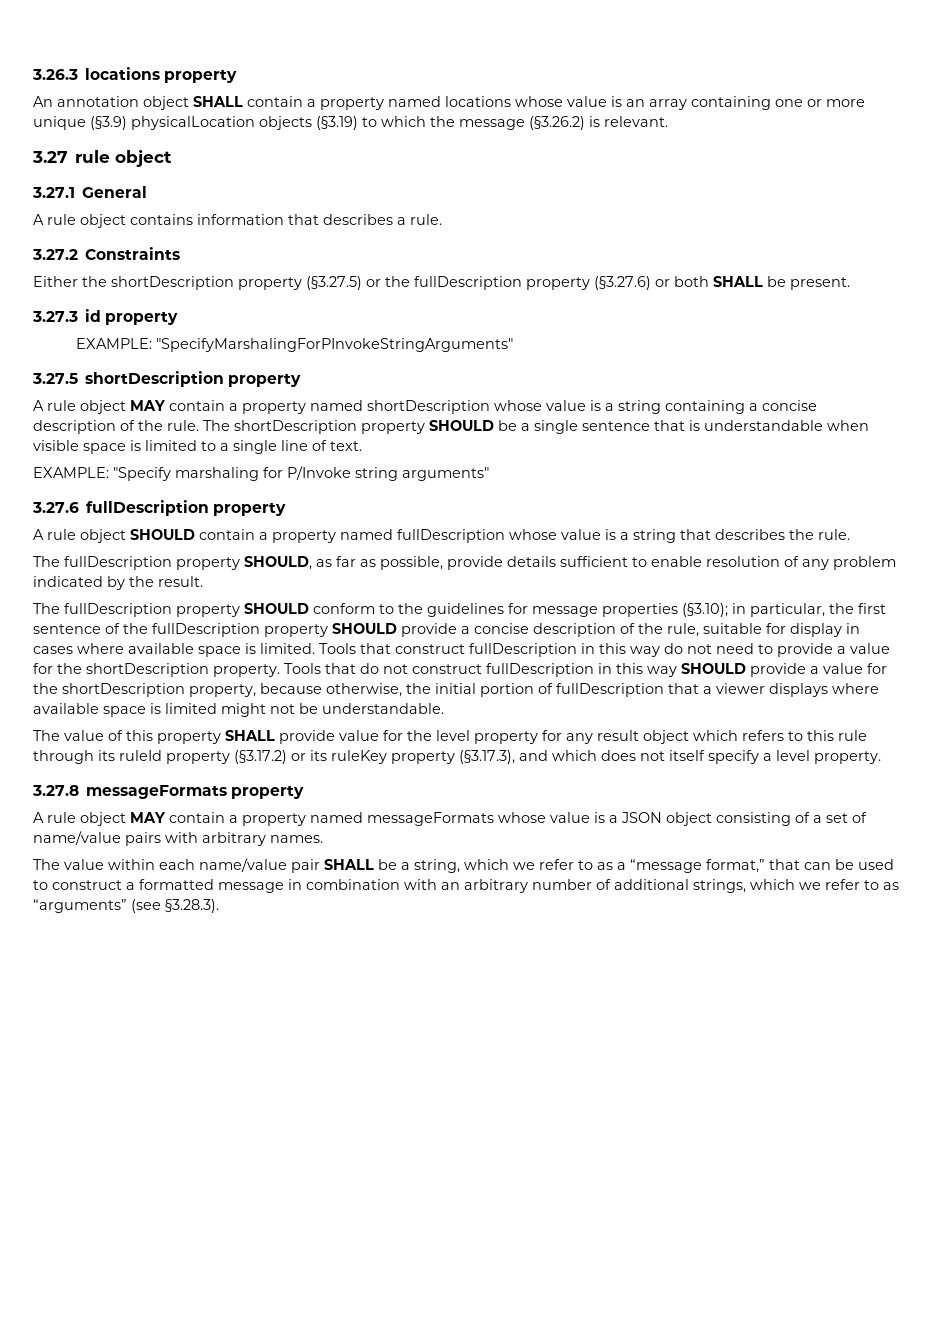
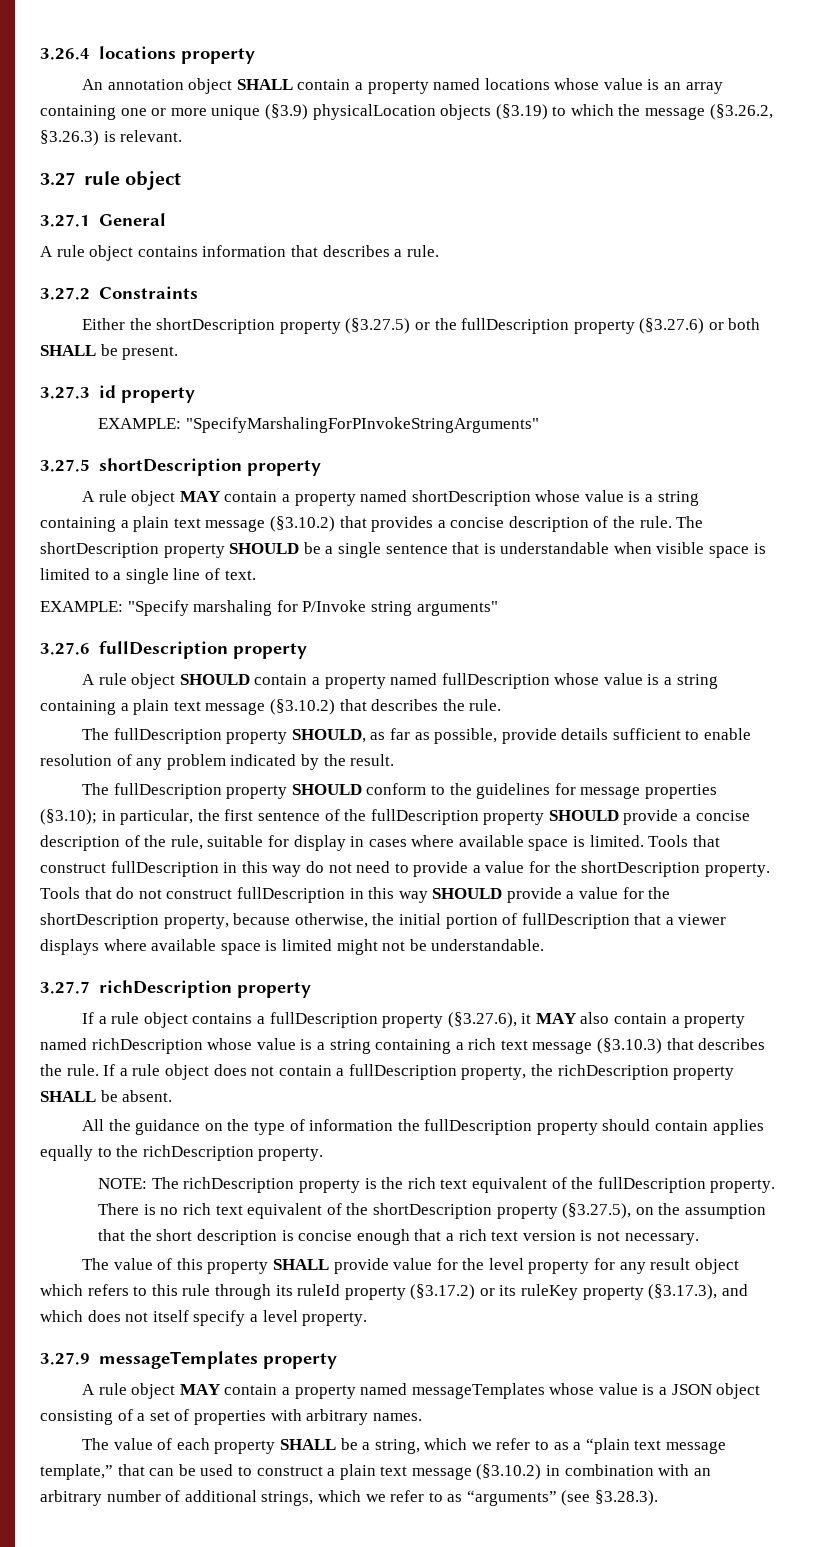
- 3.26.3 locations property
+ 3.26.4 locations property
- An annotation object SHALL contain a property named locations whose value is an array containing one or more unique (§3.9) physicalLocation objects (§3.19) to which the message (§3.26.2) is relevant.
+ An annotation object SHALL contain a property named locations whose value is an array containing one or more unique (§3.9) physicalLocation objects (§3.19) to which the message (§3.26.2, §3.26.3) is relevant.
- A rule object MAY contain a property named shortDescription whose value is a string containing a concise description of the rule.
+ A rule object MAY contain a property named shortDescription whose value is a string containing a plain text message (§3.10.2) that provides a concise description of the rule.
- A rule object SHOULD contain a property named fullDescription whose value is a string that describes the rule.
+ A rule object SHOULD contain a property named fullDescription whose value is a string containing a plain text message (§3.10.2) that describes the rule.
+ 3.27.7 richDescription property
+ If a rule object contains a fullDescription property (§3.27.6), it MAY also contain a property named richDescription whose value is a string containing a rich text message (§3.10.3) that describes the rule. If a rule object does not contain a fullDescription property, the richDescription property SHALL be absent.
+ All the guidance on the type of information the fullDescription property should contain applies equally to the richDescription property.
+ NOTE: The richDescription property is the rich text equivalent of the fullDescription property. There is no rich text equivalent of the shortDescription property (§3.27.5), on the assumption that the short description is concise enough that a rich text version is not necessary.
- 3.27.8 messageFormats property
- A rule object MAY contain a property named messageFormats whose value is a JSON object consisting of a set of name/value pairs with arbitrary names.
+ 3.27.9 messageTemplates property
+ A rule object MAY contain a property named messageTemplates whose value is a JSON object consisting of a set of properties with arbitrary names.
- The value within each name/value pair SHALL be a string, which we refer to as a “message format,” that can be used to construct a formatted message in combination with an arbitrary number of additional strings, which we refer to as “arguments” (see §3.28.3).
+ The value of each property SHALL be a string, which we refer to as a “plain text message template,” that can be used to construct a plain text message (§3.10.2) in combination with an arbitrary number of additional strings, which we refer to as “arguments” (see §3.28.3).

